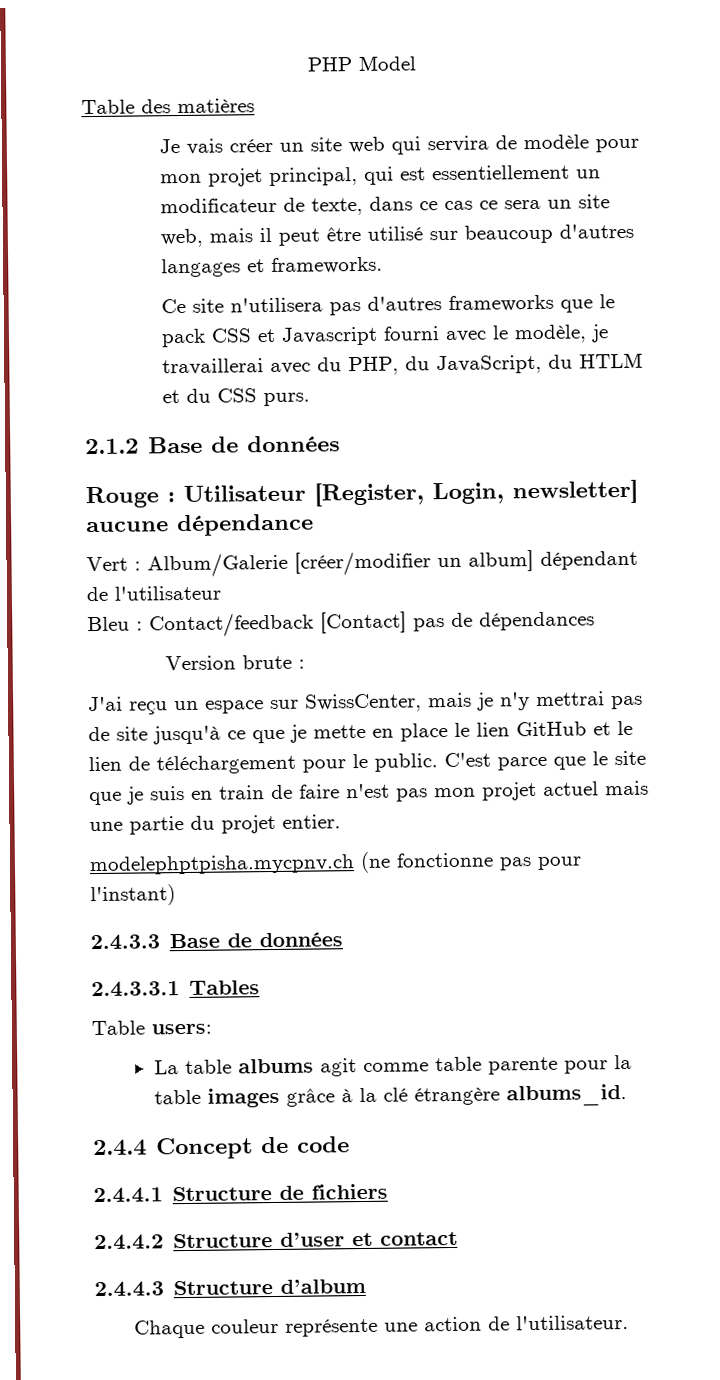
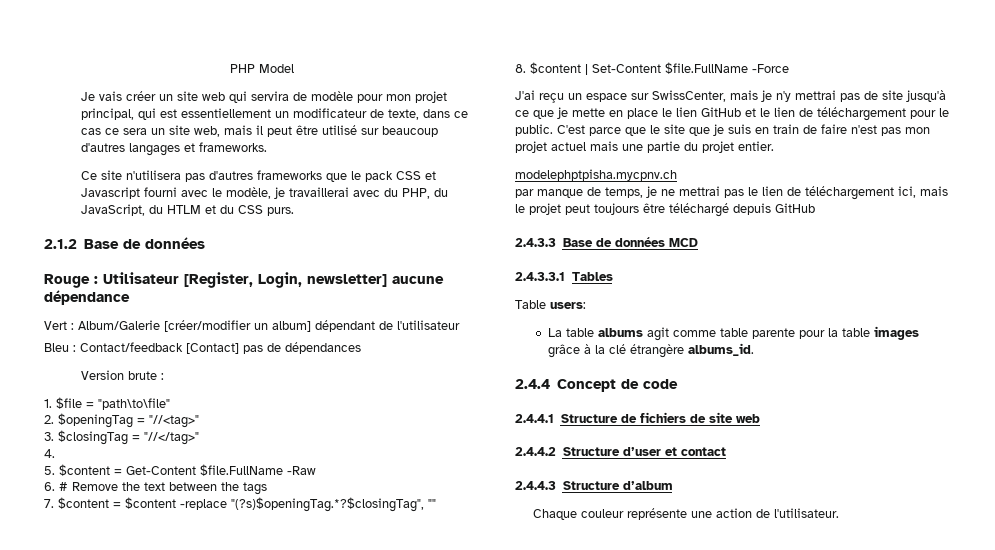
- Table des matières
+ 1. $file = "path\to\file"
+ 2. $openingTag = "//<tag>"
+ 3. $closingTag = "//</tag>"
+ 4.
+ 5. $content = Get-Content $file.FullName -Raw
+ 6. # Remove the text between the tags
+ 7. $content = $content -replace "(?s)$openingTag.*?$closingTag", ""
+ 8. $content | Set-Content $file.FullName -Force
- modelephptpisha.mycpnv.ch (ne fonctionne pas pour l'instant)
+ modelephptpisha.mycpnv.ch
+ par manque de temps, je ne mettrai pas le lien de téléchargement ici, mais le projet peut toujours être téléchargé depuis GitHub
- 2.4.3.3 Base de données
+ 2.4.3.3 Base de données MCD
- 2.4.4.1 Structure de fichiers
+ 2.4.4.1 Structure de fichiers de site web

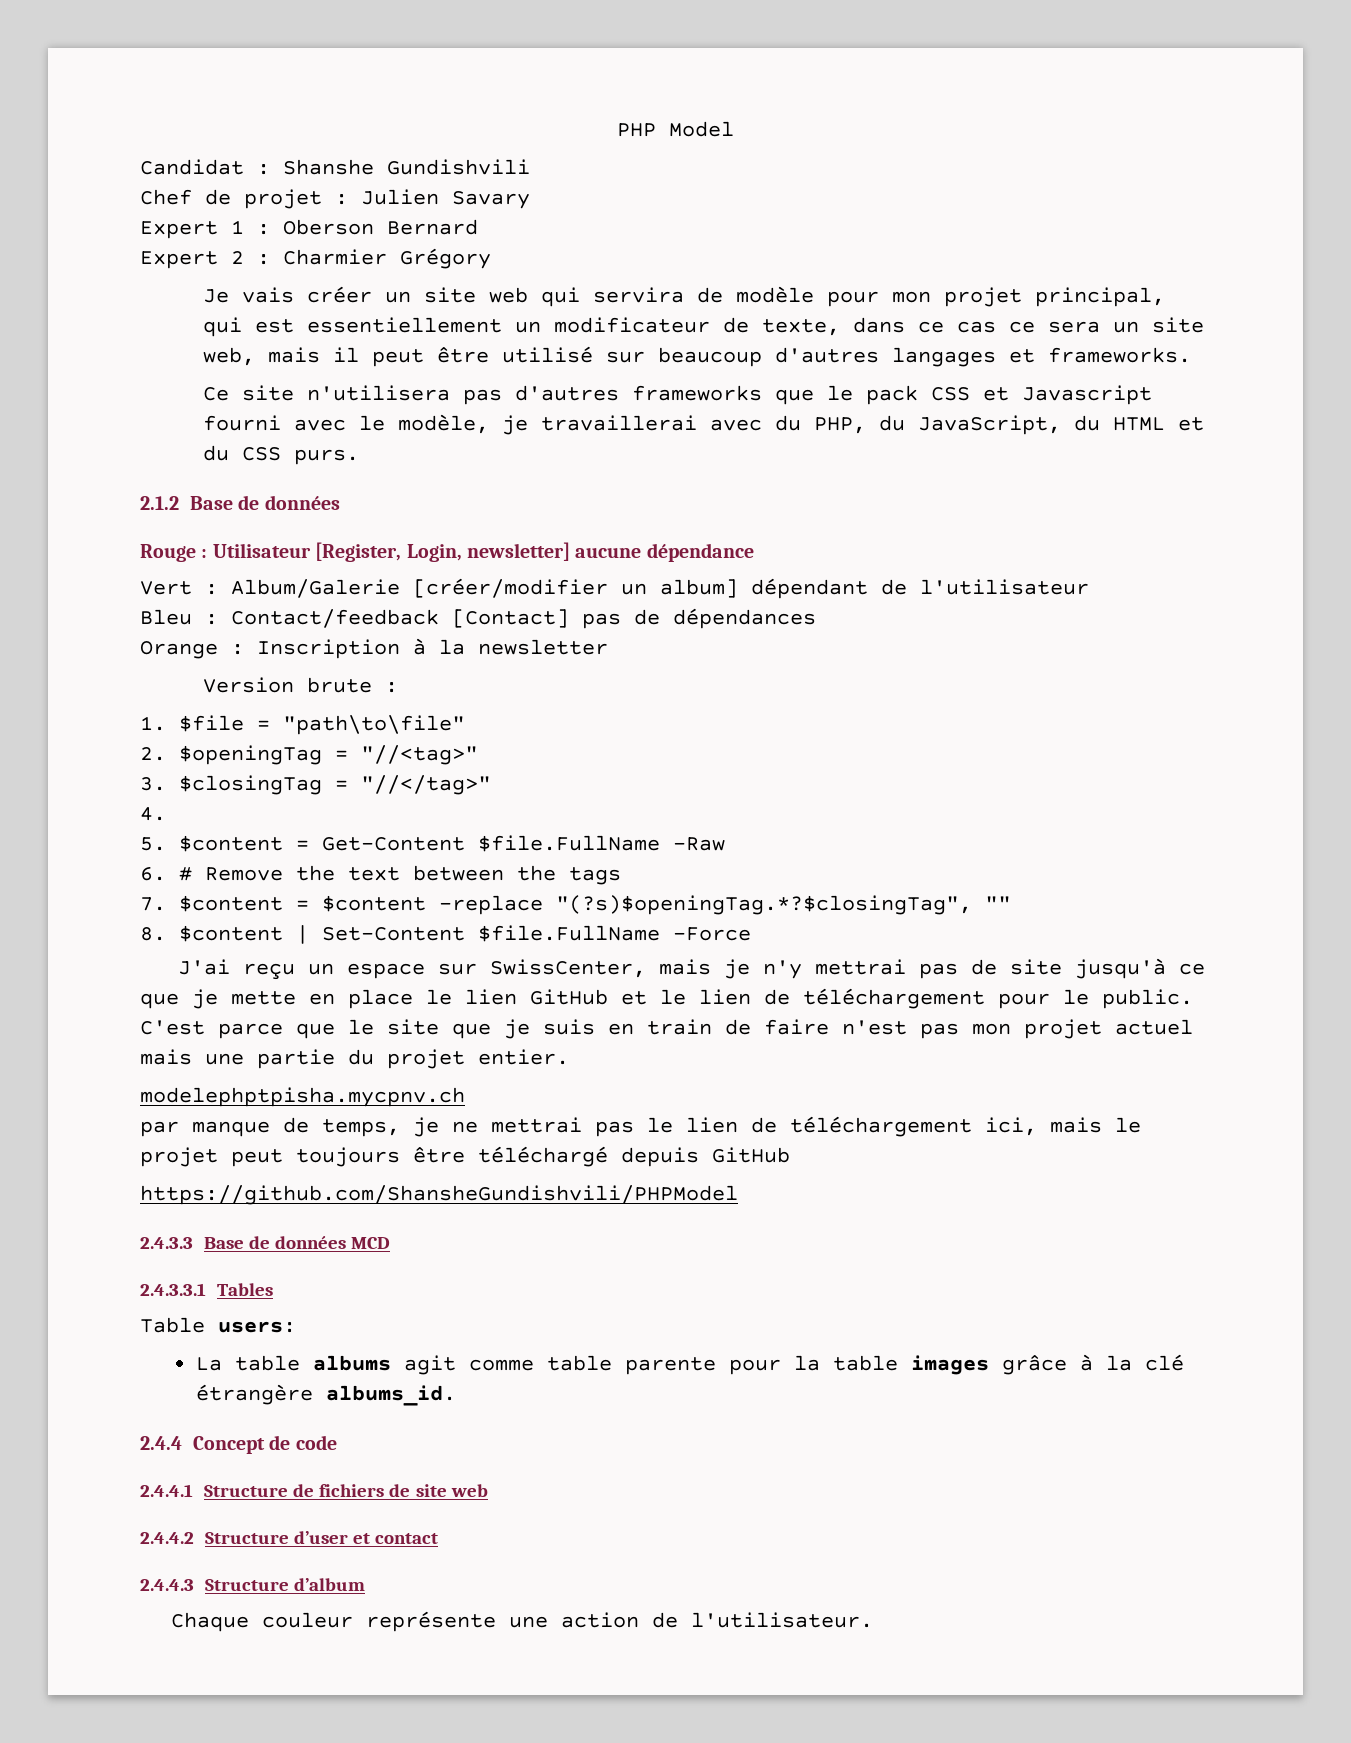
+ Candidat : Shanshe Gundishvili
+ Chef de projet : Julien Savary
+ Expert 1 : Oberson Bernard
+ Expert 2 : Charmier Grégory
- Ce site n'utilisera pas d'autres frameworks que le pack CSS et Javascript fourni avec le modèle, je travaillerai avec du PHP, du JavaScript, du HTLM et du CSS purs.
+ Ce site n'utilisera pas d'autres frameworks que le pack CSS et Javascript fourni avec le modèle, je travaillerai avec du PHP, du JavaScript, du HTML et du CSS purs.
+ Orange : Inscription à la newsletter
+ https://github.com/ShansheGundishvili/PHPModel

